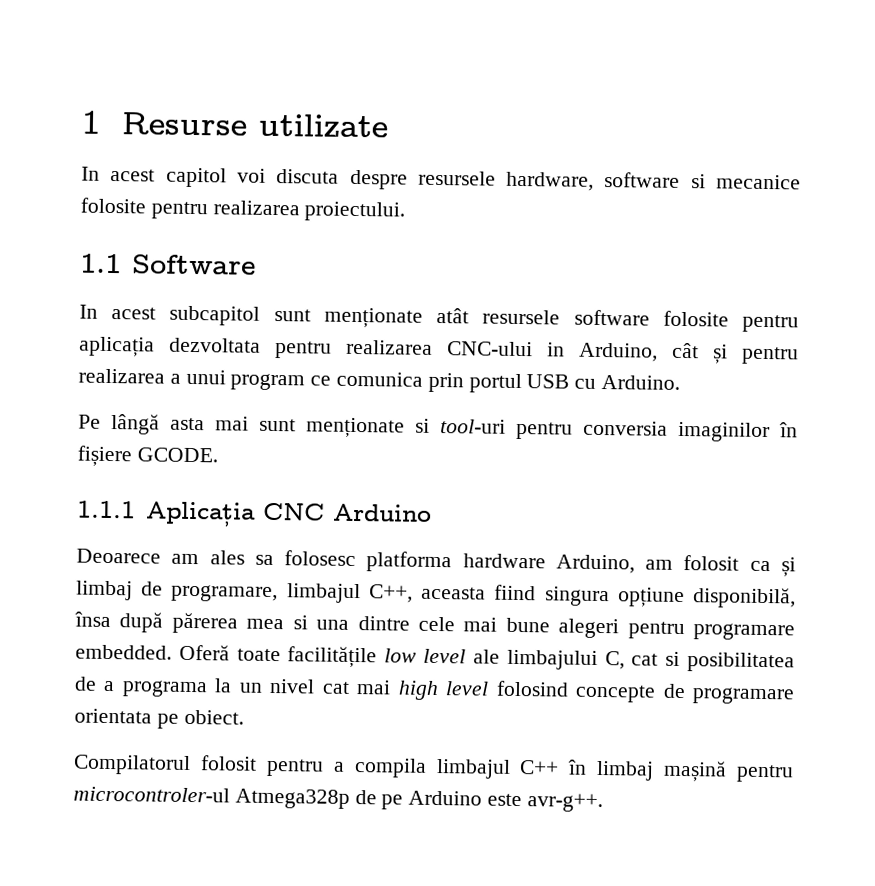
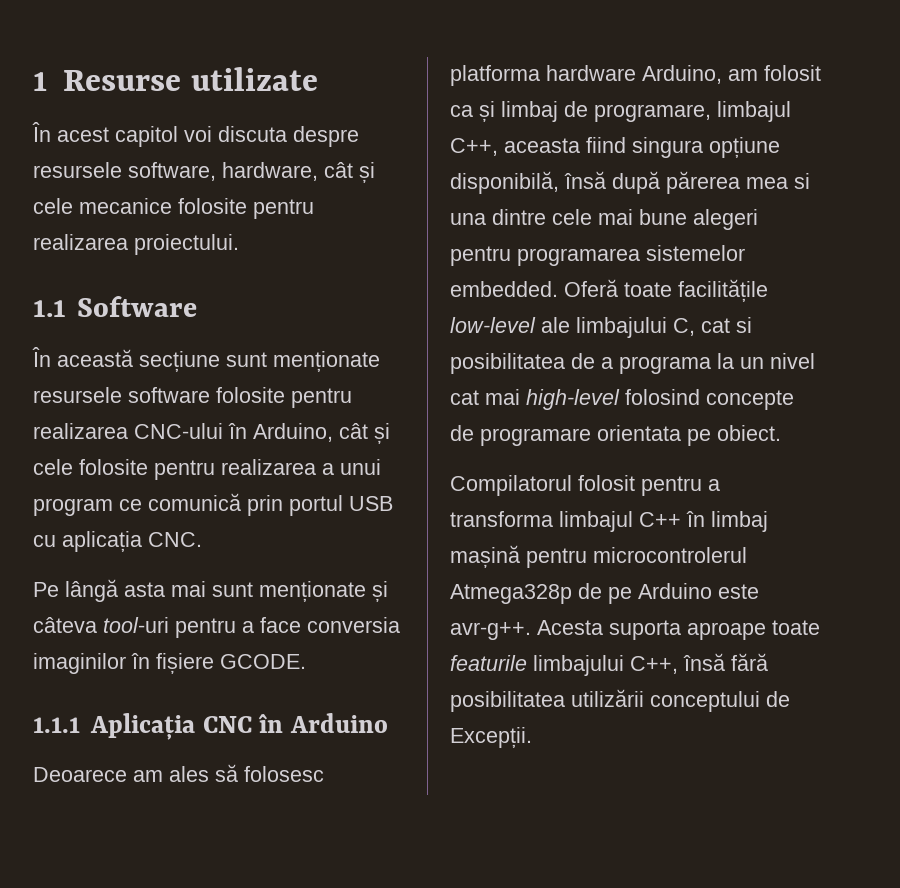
- In acest capitol voi discuta despre resursele hardware, software si mecanice folosite pentru realizarea proiectului.
+ În acest capitol voi discuta despre resursele software, hardware, cât și cele mecanice folosite pentru realizarea proiectului.
- In acest subcapitol sunt menționate atât resursele software folosite pentru aplicația dezvoltata pentru realizarea CNC-ului in Arduino, cât și pentru realizarea a unui program ce comunica prin portul USB cu Arduino.
+ În această secțiune sunt menționate resursele software folosite pentru realizarea CNC-ului în Arduino, cât și cele folosite pentru realizarea a unui program ce comunică prin portul USB cu aplicația CNC.
- Pe lângă asta mai sunt menționate si tool-uri pentru conversia imaginilor în fișiere GCODE.
+ Pe lângă asta mai sunt menționate și câteva tool-uri pentru a face conversia imaginilor în fișiere GCODE.
- 1.1.1 Aplicația CNC Arduino
+ 1.1.1 Aplicația CNC în Arduino
- Deoarece am ales sa folosesc platforma hardware Arduino, am folosit ca și limbaj de programare, limbajul C++, aceasta fiind singura opțiune disponibilă, însa după părerea mea si una dintre cele mai bune alegeri pentru programare embedded.
+ Deoarece am ales să folosesc platforma hardware Arduino, am folosit ca și limbaj de programare, limbajul C++, aceasta fiind singura opțiune disponibilă, însă după părerea mea si una dintre cele mai bune alegeri pentru programarea sistemelor embedded.
- Oferă toate facilitățile low level ale limbajului C, cat si posibilitatea de a programa la un nivel cat mai high level folosind concepte de programare orientata pe obiect.
+ Oferă toate facilitățile low-level ale limbajului C, cat si posibilitatea de a programa la un nivel cat mai high-level folosind concepte de programare orientata pe obiect.
- Compilatorul folosit pentru a compila limbajul C++ în limbaj mașină pentru microcontroler-ul Atmega328p de pe Arduino este avr-g++.
+ Compilatorul folosit pentru a transforma limbajul C++ în limbaj mașină pentru microcontrolerul Atmega328p de pe Arduino este avr-g++.
+ Acesta suporta aproape toate featurile limbajului C++, însă fără posibilitatea utilizării conceptului de Excepții.

